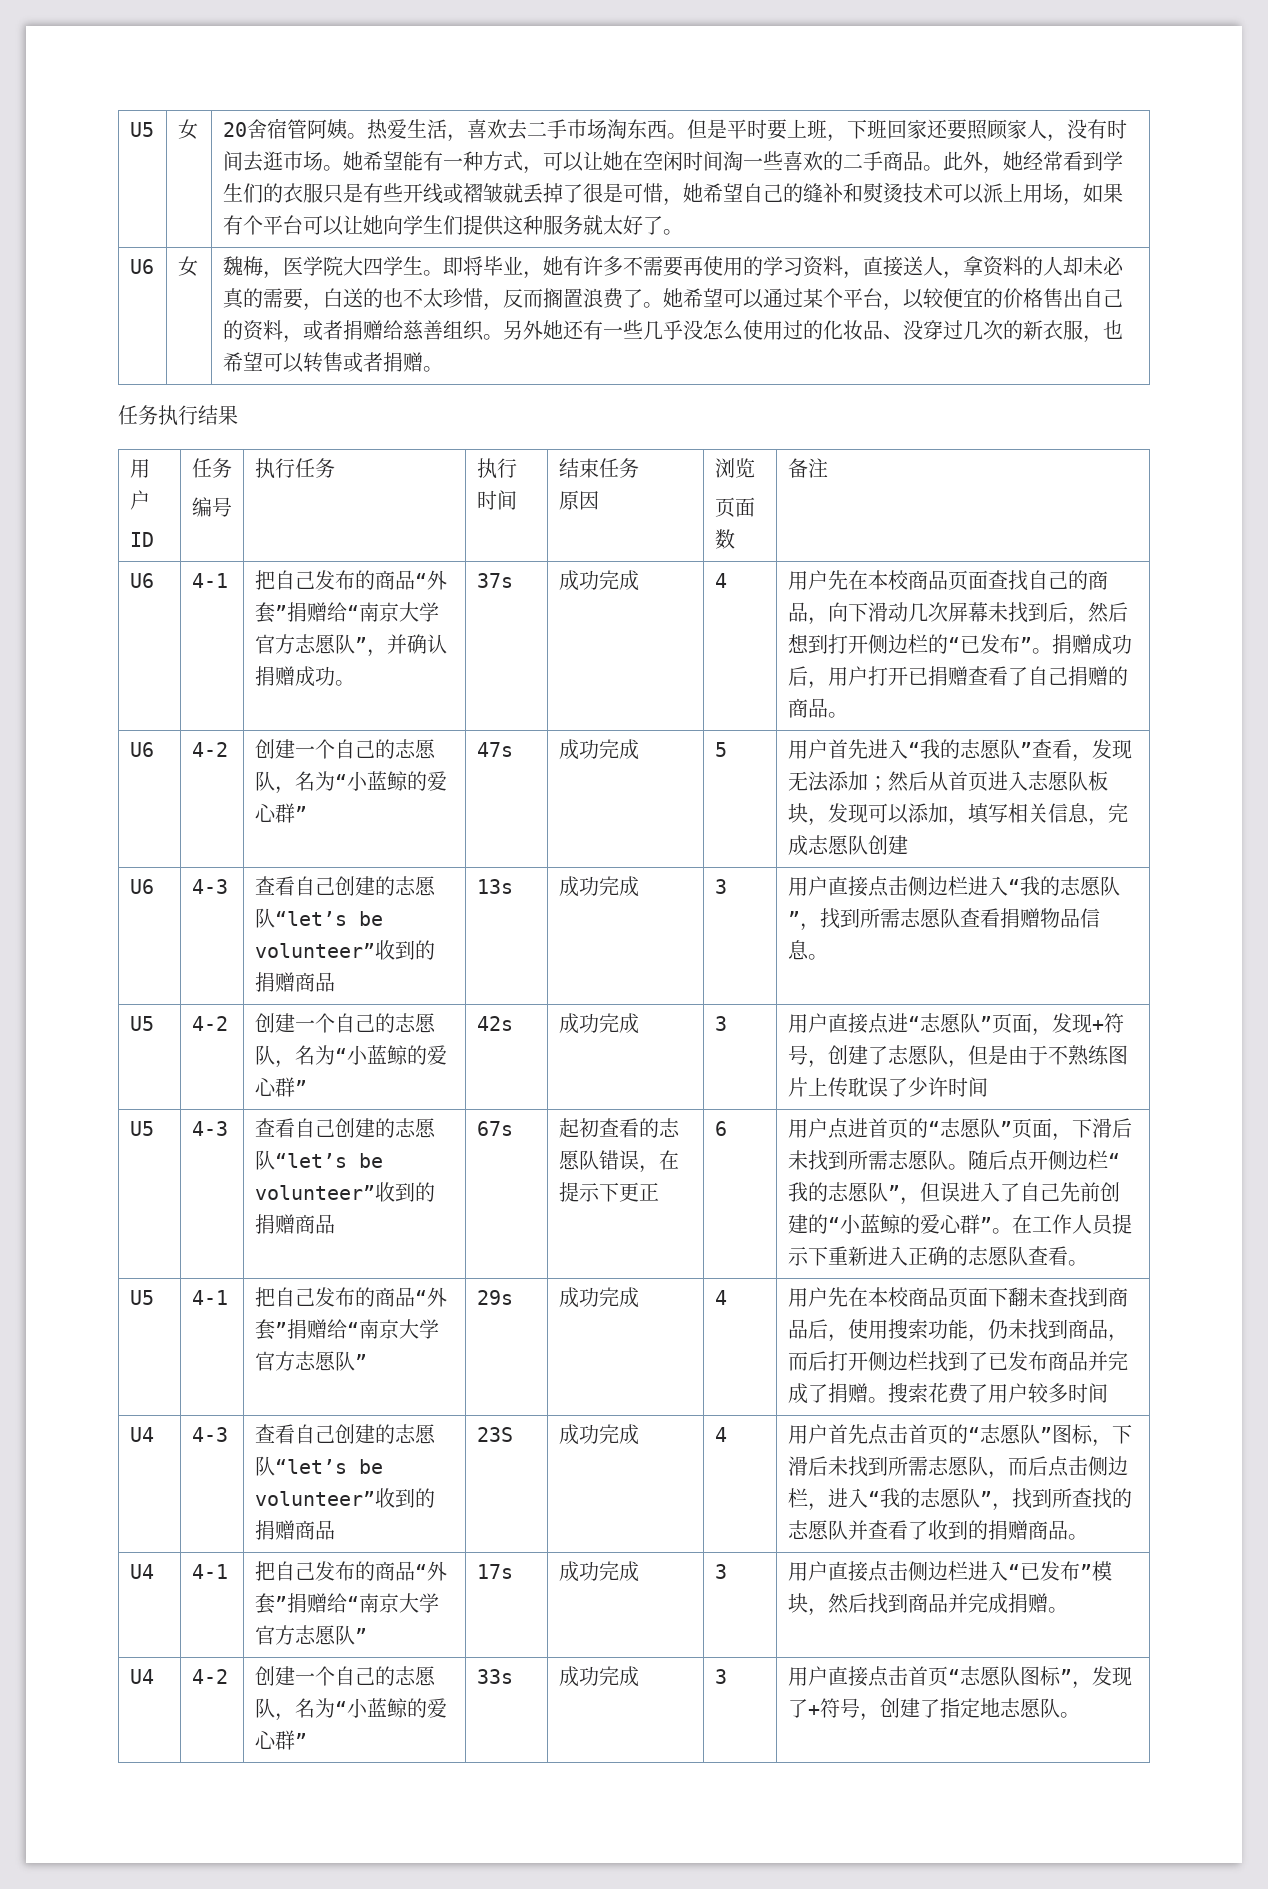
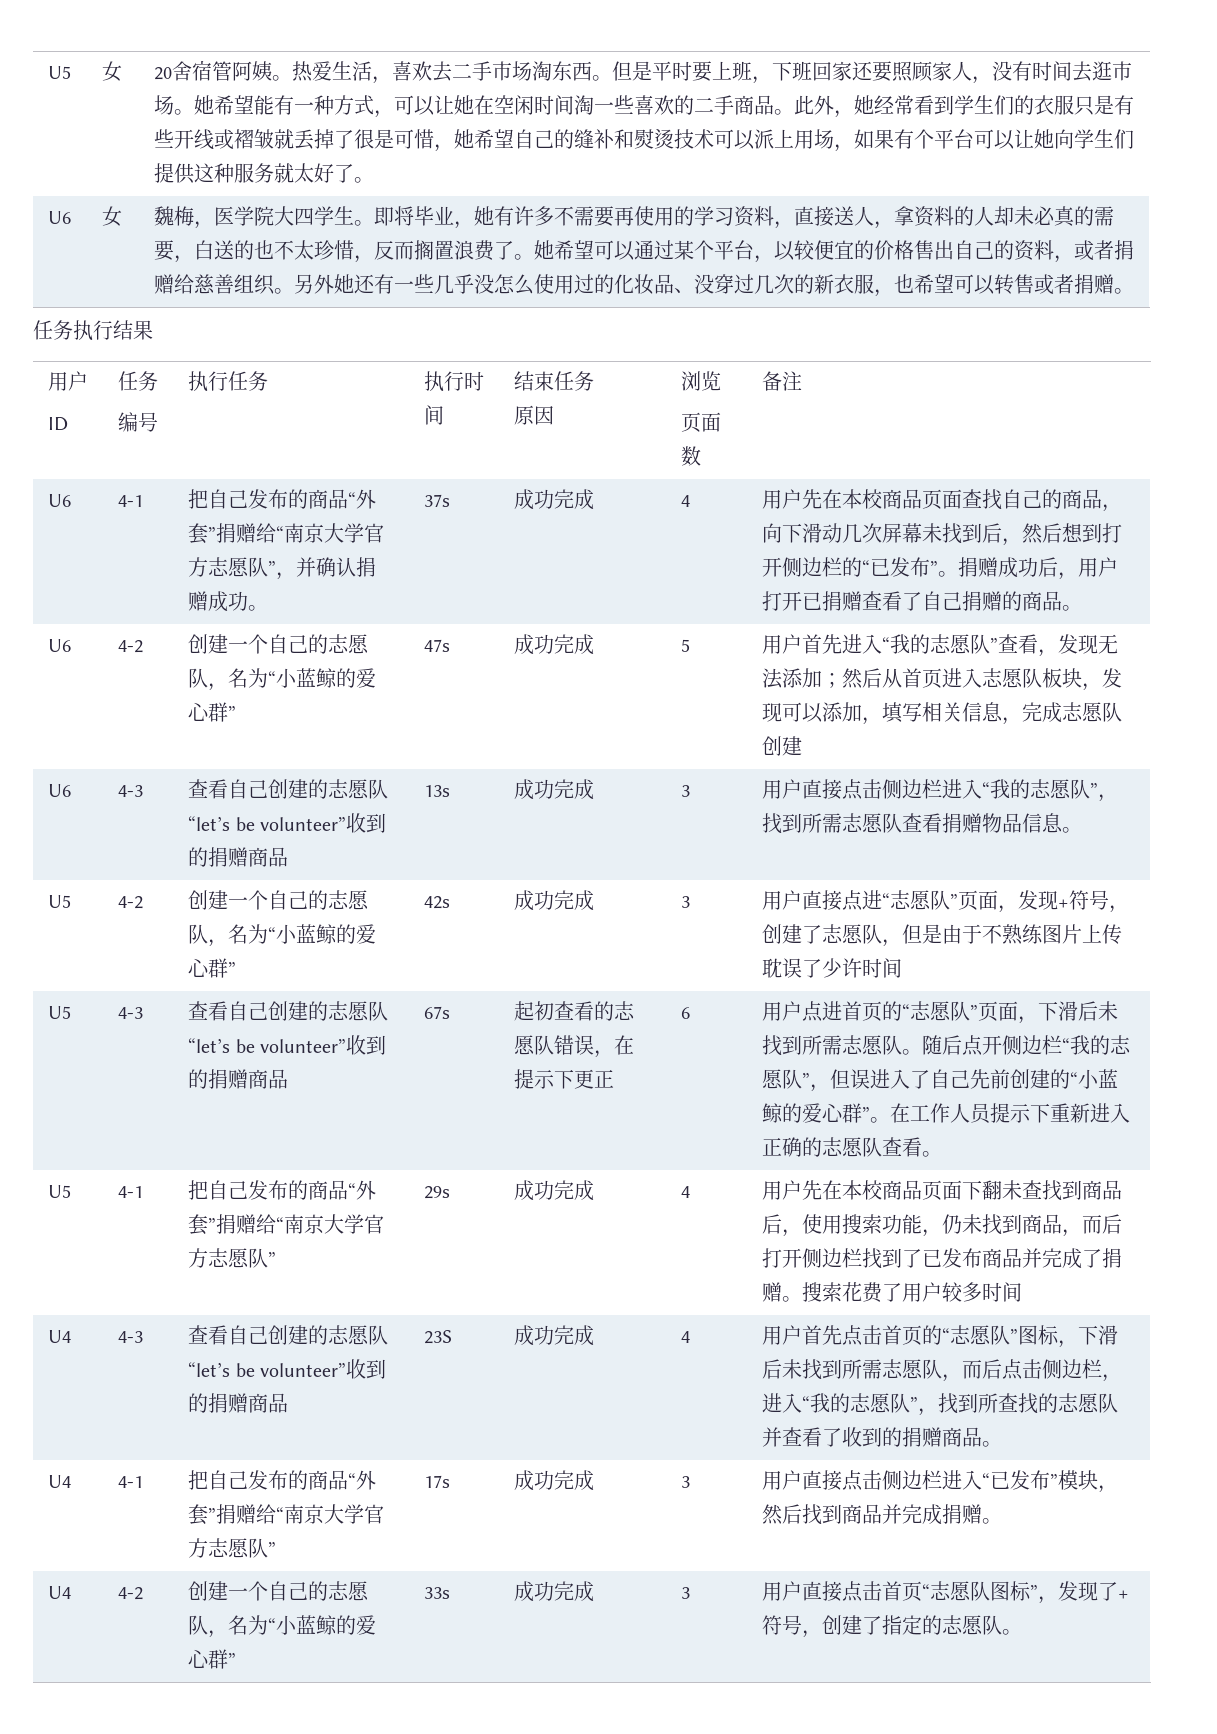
- U4 | 4-2 | 创建一个自己的志愿队，名为“小蓝鲸的爱心群” | 33s | 成功完成 | 3 | 用户直接点击首页“志愿队图标”，发现了+符号，创建了指定地志愿队。
+ U4 | 4-2 | 创建一个自己的志愿队，名为“小蓝鲸的爱心群” | 33s | 成功完成 | 3 | 用户直接点击首页“志愿队图标”，发现了+符号，创建了指定的志愿队。

